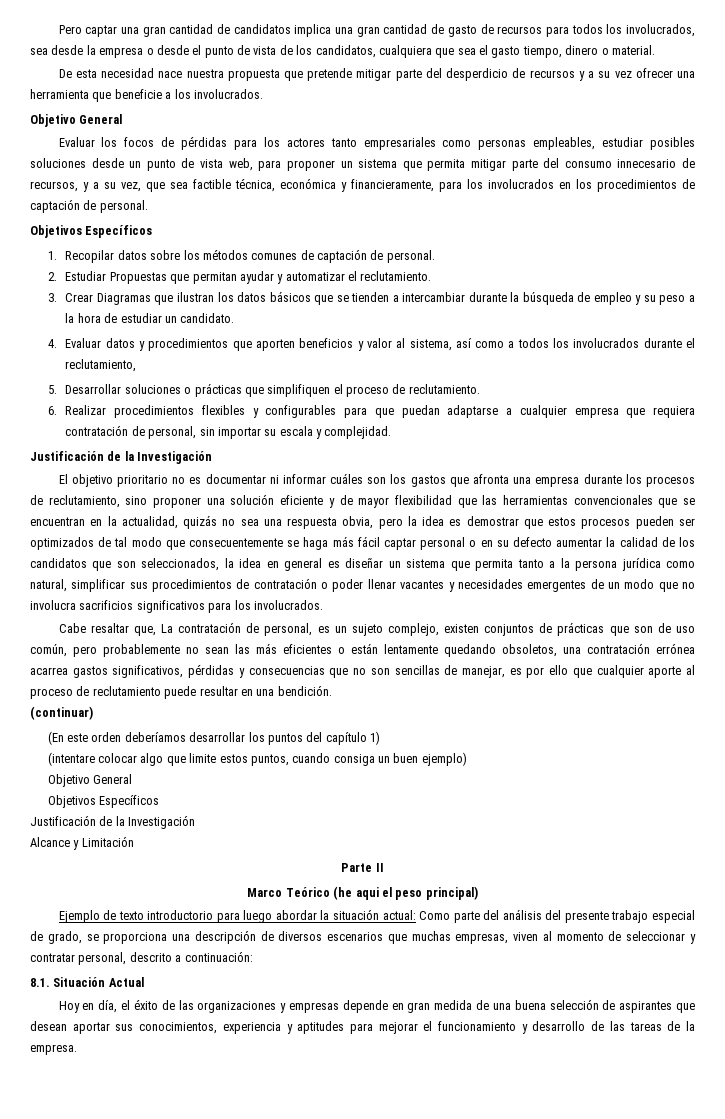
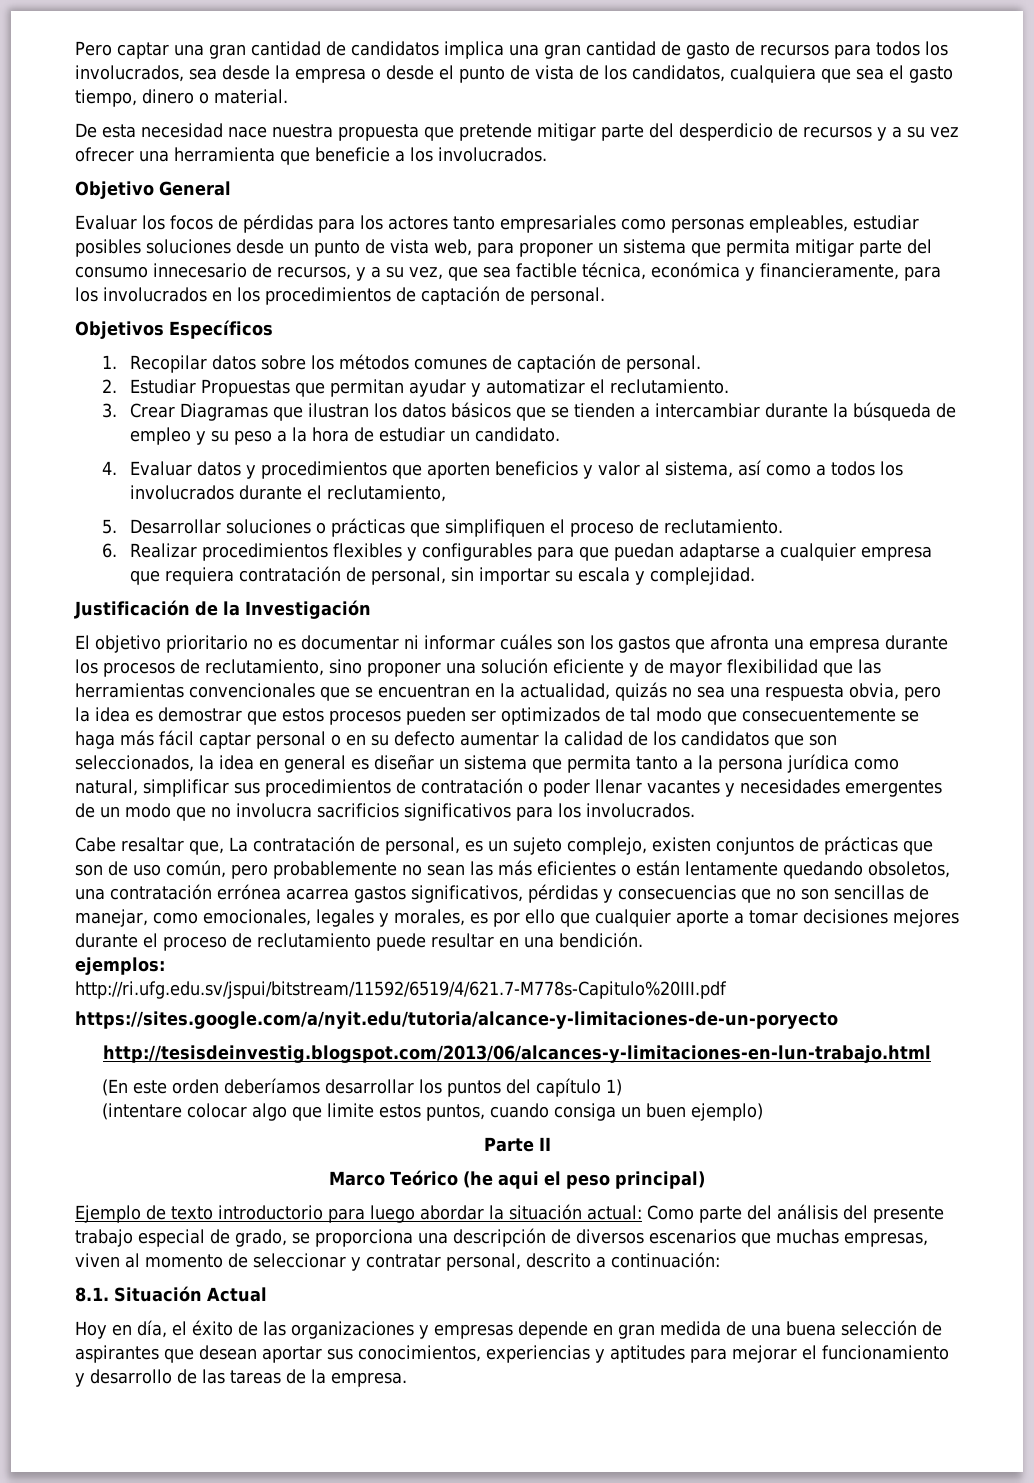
- Cabe resaltar que, La contratación de personal, es un sujeto complejo, existen conjuntos de prácticas que son de uso común, pero probablemente no sean las más eficientes o están lentamente quedando obsoletos, una contratación errónea acarrea gastos significativos, pérdidas y consecuencias que no son sencillas de manejar, es por ello que cualquier aporte al proceso de reclutamiento puede resultar en una bendición.
+ Cabe resaltar que, La contratación de personal, es un sujeto complejo, existen conjuntos de prácticas que son de uso común, pero probablemente no sean las más eficientes o están lentamente quedando obsoletos, una contratación errónea acarrea gastos significativos, pérdidas y consecuencias que no son sencillas de manejar, como emocionales, legales y morales, es por ello que cualquier aporte a tomar decisiones mejores durante el proceso de reclutamiento puede resultar en una bendición.
- (continuar)
+ ejemplos:
+ http://ri.ufg.edu.sv/jspui/bitstream/11592/6519/4/621.7-M778s-Capitulo%20III.pdf
+ https://sites.google.com/a/nyit.edu/tutoria/alcance-y-limitaciones-de-un-poryecto
+ http://tesisdeinvestig.blogspot.com/2013/06/alcances-y-limitaciones-en-lun-trabajo.html
  (intentare colocar algo que limite estos puntos, cuando consiga un buen ejemplo)
- Objetivo General
- Objetivos Específicos
- Justificación de la Investigación
- Alcance y Limitación
- Hoy en día, el éxito de las organizaciones y empresas depende en gran medida de una buena selección de aspirantes que desean aportar sus conocimientos, experiencia y aptitudes para mejorar el funcionamiento y desarrollo de las tareas de la empresa.
+ Hoy en día, el éxito de las organizaciones y empresas depende en gran medida de una buena selección de aspirantes que desean aportar sus conocimientos, experiencias y aptitudes para mejorar el funcionamiento y desarrollo de las tareas de la empresa.

